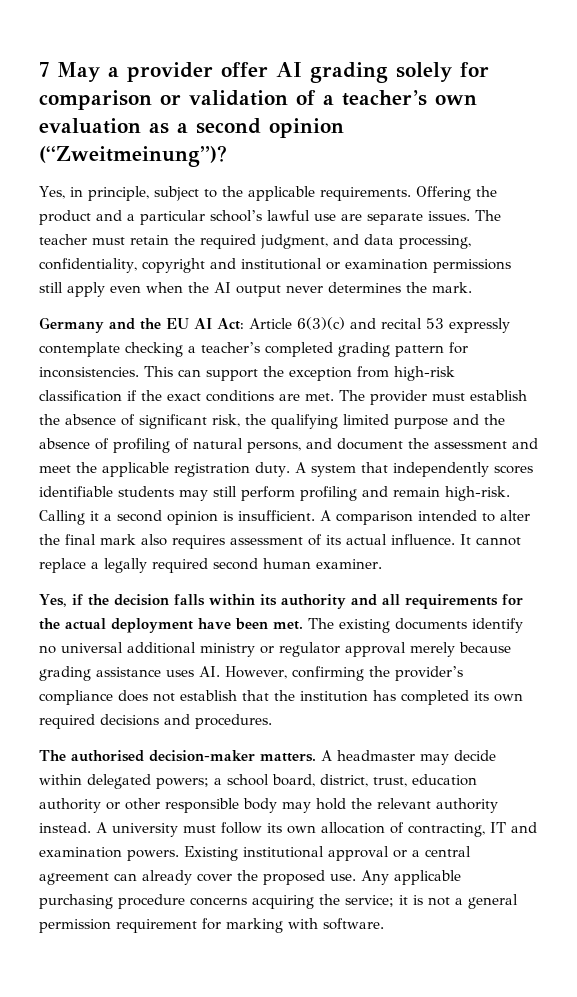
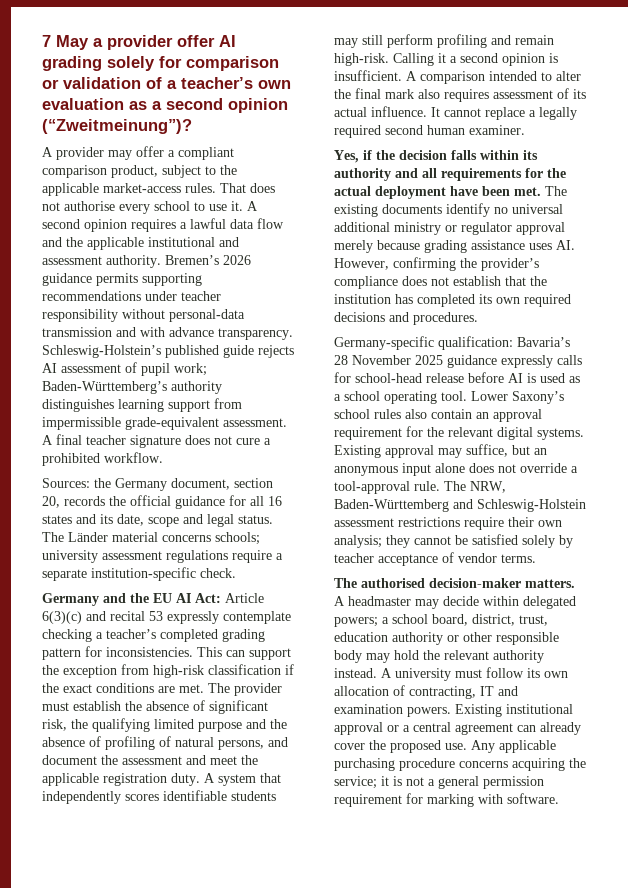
- Yes, in principle, subject to the applicable requirements. Offering the product and a particular school’s lawful use are separate issues. The teacher must retain the required judgment, and data processing, confidentiality, copyright and institutional or examination permissions still apply even when the AI output never determines the mark.
+ A provider may offer a compliant comparison product, subject to the applicable market-access rules. That does not authorise every school to use it. A second opinion requires a lawful data flow and the applicable institutional and assessment authority. Bremen’s 2026 guidance permits supporting recommendations under teacher responsibility without personal-data transmission and with advance transparency. Schleswig-Holstein’s published guide rejects AI assessment of pupil work; Baden-Württemberg’s authority distinguishes learning support from impermissible grade-equivalent assessment. A final teacher signature does not cure a prohibited workflow.
+ Sources: the Germany document, section 20, records the official guidance for all 16 states and its date, scope and legal status. The Länder material concerns schools; university assessment regulations require a separate institution-specific check.
+ Germany-specific qualification: Bavaria’s 28 November 2025 guidance expressly calls for school-head release before AI is used as a school operating tool. Lower Saxony’s school rules also contain an approval requirement for the relevant digital systems. Existing approval may suffice, but an anonymous input alone does not override a tool-approval rule. The NRW, Baden-Württemberg and Schleswig-Holstein assessment restrictions require their own analysis; they cannot be satisfied solely by teacher acceptance of vendor terms.

